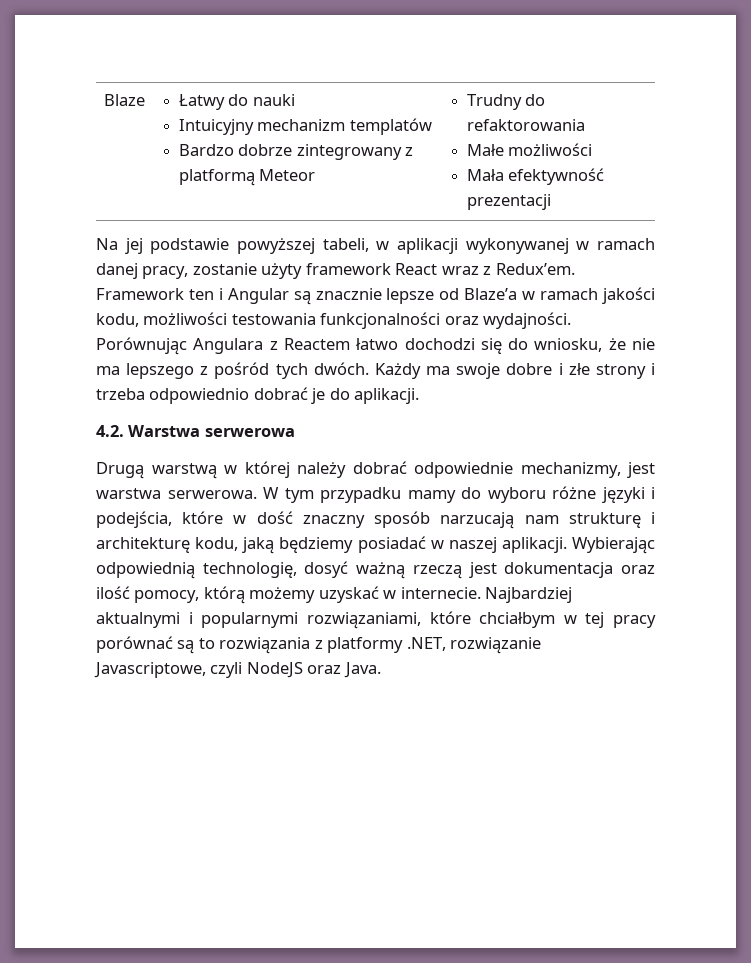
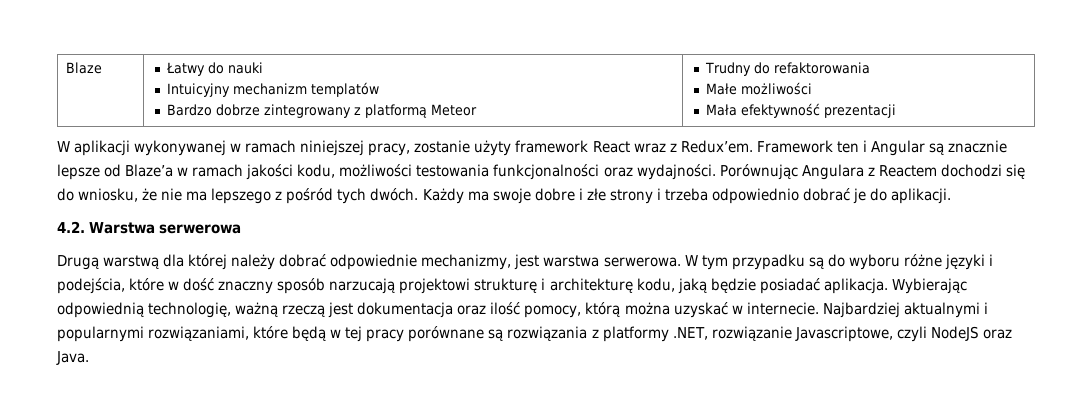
- Na jej podstawie powyższej tabeli, w aplikacji wykonywanej w ramach danej pracy, zostanie użyty framework React wraz z Redux’em.
+ W aplikacji wykonywanej w ramach niniejszej pracy, zostanie użyty framework React wraz z Redux’em.
- Porównując Angulara z Reactem łatwo dochodzi się do wniosku, że nie ma lepszego z pośród tych dwóch.
+ Porównując Angulara z Reactem dochodzi się do wniosku, że nie ma lepszego z pośród tych dwóch.
- Drugą warstwą w której należy dobrać odpowiednie mechanizmy, jest warstwa serwerowa.
+ Drugą warstwą dla której należy dobrać odpowiednie mechanizmy, jest warstwa serwerowa.
- W tym przypadku mamy do wyboru różne języki i podejścia, które w dość znaczny sposób narzucają nam strukturę i architekturę kodu, jaką będziemy posiadać w naszej aplikacji.
+ W tym przypadku są do wyboru różne języki i podejścia, które w dość znaczny sposób narzucają projektowi strukturę i architekturę kodu, jaką będzie posiadać aplikacja.
- Wybierając odpowiednią technologię, dosyć ważną rzeczą jest dokumentacja oraz ilość pomocy, którą możemy uzyskać w internecie.
+ Wybierając odpowiednią technologię, ważną rzeczą jest dokumentacja oraz ilość pomocy, którą można uzyskać w internecie.
- Najbardziej aktualnymi i popularnymi rozwiązaniami, które chciałbym w tej pracy porównać są to rozwiązania z platformy .NET, rozwiązanie Javascriptowe, czyli NodeJS oraz Java.
+ Najbardziej aktualnymi i popularnymi rozwiązaniami, które będą w tej pracy porównane są rozwiązania z platformy .NET, rozwiązanie Javascriptowe, czyli NodeJS oraz Java.

